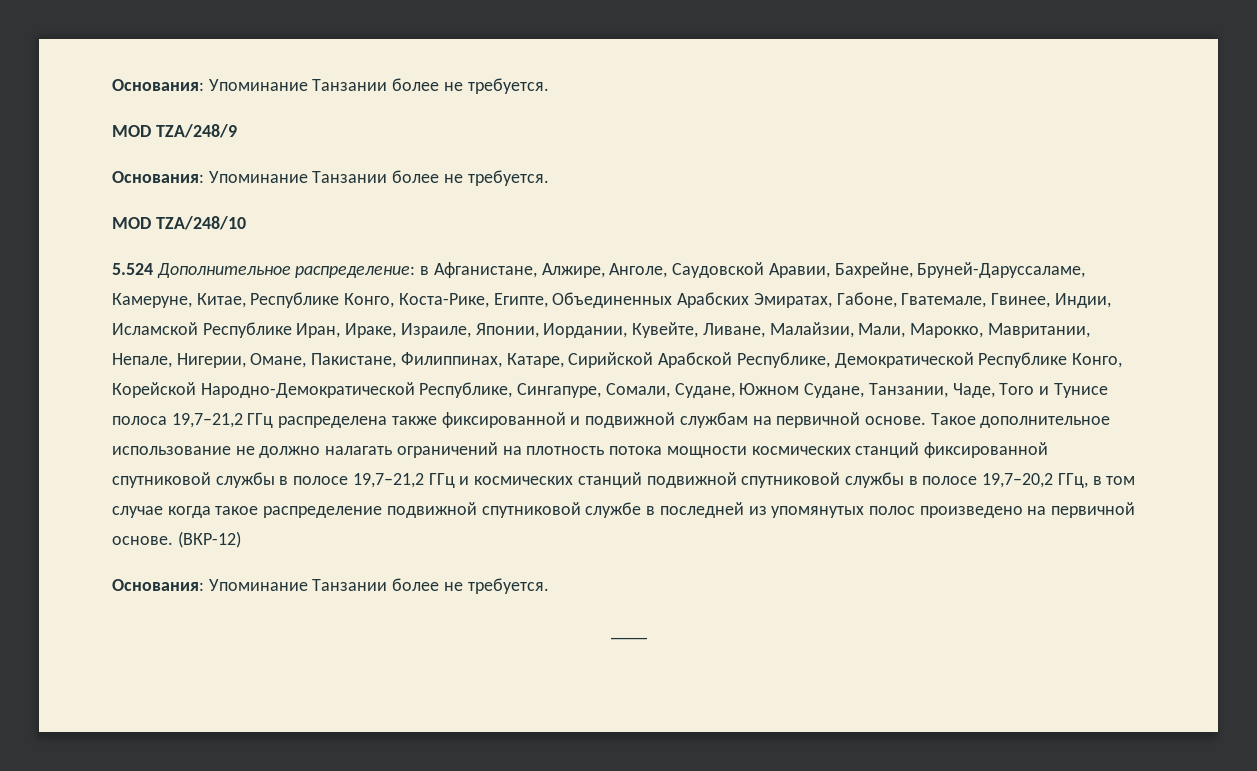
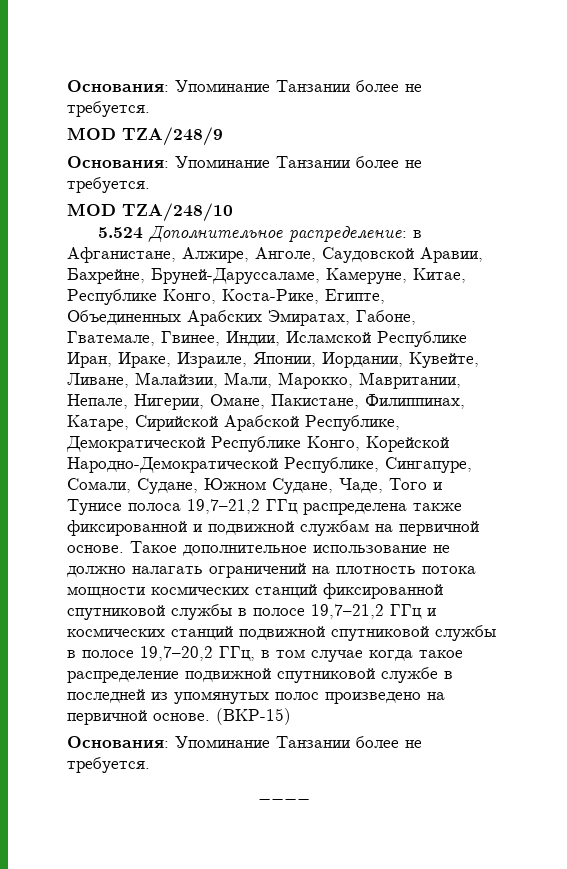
- в Афганистане, Алжире, Анголе, Саудовской Аравии, Бахрейне, Бруней-Даруссаламе, Камеруне, Китае, Республике Конго, Коста-Рике, Египте, Объединенных Арабских Эмиратах, Габоне, Гватемале, Гвинее, Индии, Исламской Республике Иран, Ираке, Израиле, Японии, Иордании, Кувейте, Ливане, Малайзии, Мали, Марокко, Мавритании, Непале, Нигерии, Омане, Пакистане, Филиппинах, Катаре, Сирийской Арабской Республике, Демократической Республике Конго, Корейской Народно-Демократической Республике, Сингапуре, Сомали, Судане, Южном Судане, Танзании, Чаде, Того и Тунисе полоса 19,7–21,2 ГГц распределена также фиксированной и подвижной службам на первичной основе.
+ в Афганистане, Алжире, Анголе, Саудовской Аравии, Бахрейне, Бруней-Даруссаламе, Камеруне, Китае, Республике Конго, Коста-Рике, Египте, Объединенных Арабских Эмиратах, Габоне, Гватемале, Гвинее, Индии, Исламской Республике Иран, Ираке, Израиле, Японии, Иордании, Кувейте, Ливане, Малайзии, Мали, Марокко, Мавритании, Непале, Нигерии, Омане, Пакистане, Филиппинах, Катаре, Сирийской Арабской Республике, Демократической Республике Конго, Корейской Народно-Демократической Республике, Сингапуре, Сомали, Судане, Южном Судане, Чаде, Того и Тунисе полоса 19,7–21,2 ГГц распределена также фиксированной и подвижной службам на первичной основе.
- (ВКР-12)
+ (ВКР-15)

